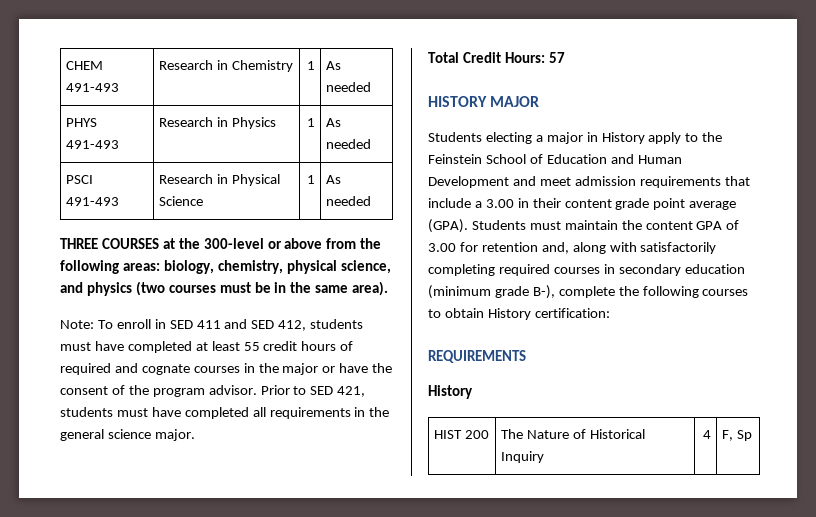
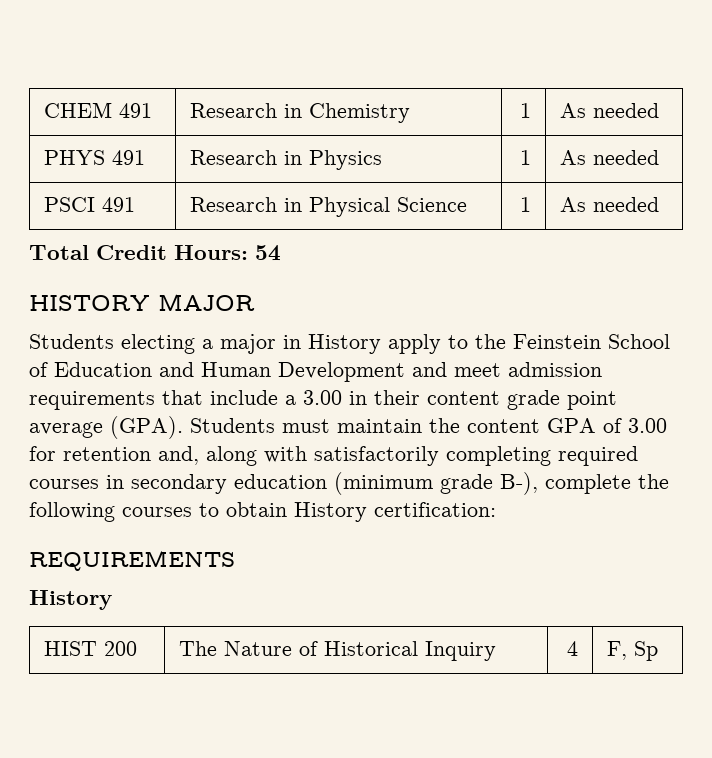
- CHEM 491-493 | Research in Chemistry | 1 | As needed
+ CHEM 491 | Research in Chemistry | 1 | As needed
- PHYS 491-493 | Research in Physics | 1 | As needed
+ PHYS 491 | Research in Physics | 1 | As needed
- PSCI 491-493 | Research in Physical Science | 1 | As needed
+ PSCI 491 | Research in Physical Science | 1 | As needed
- THREE COURSES at the 300-level or above from the following areas: biology, chemistry, physical science, and physics (two courses must be in the same area).
- Note: To enroll in SED 411 and SED 412, students must have completed at least 55 credit hours of required and cognate courses in the major or have the consent of the program advisor. Prior to SED 421, students must have completed all requirements in the general science major.
- Total Credit Hours: 57
+ Total Credit Hours: 54

